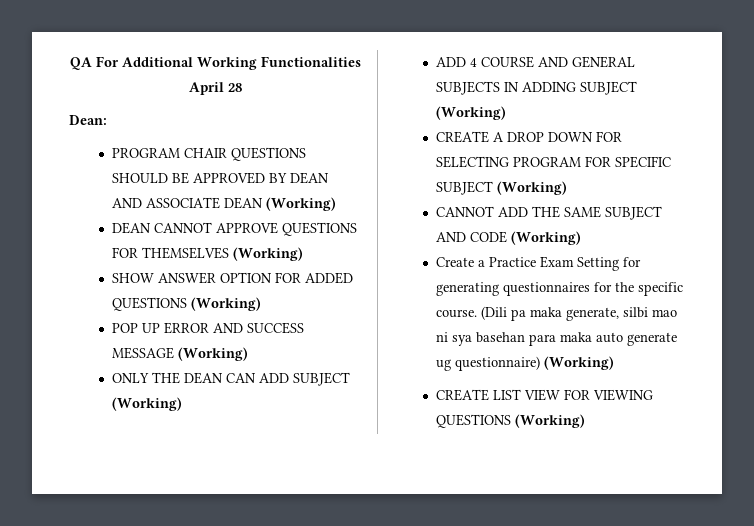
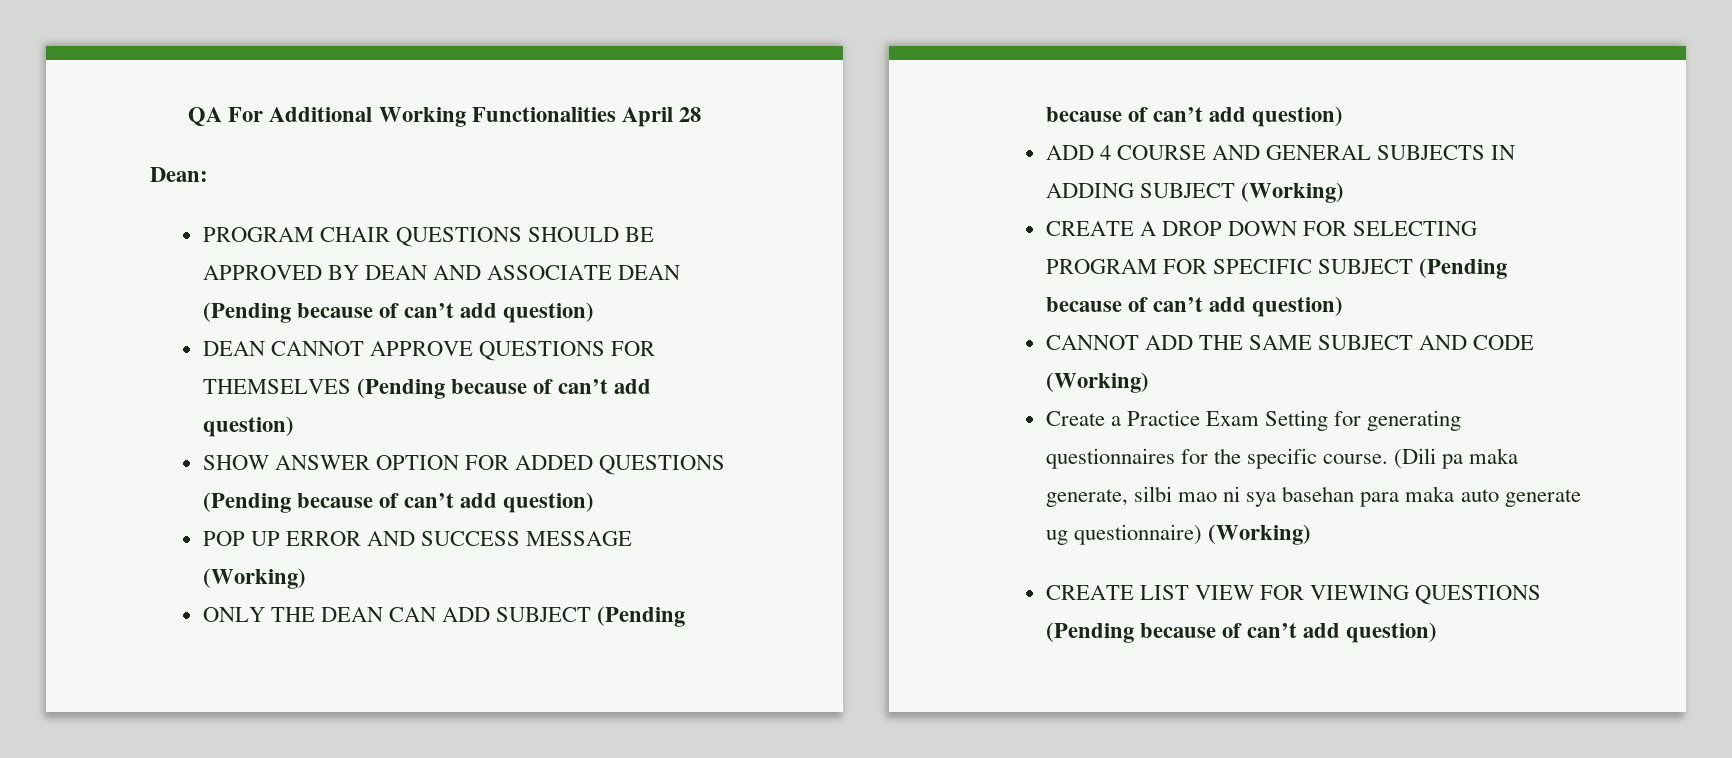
- PROGRAM CHAIR QUESTIONS SHOULD BE APPROVED BY DEAN AND ASSOCIATE DEAN (Working)
+ PROGRAM CHAIR QUESTIONS SHOULD BE APPROVED BY DEAN AND ASSOCIATE DEAN (Pending because of can’t add question)
- DEAN CANNOT APPROVE QUESTIONS FOR THEMSELVES (Working)
+ DEAN CANNOT APPROVE QUESTIONS FOR THEMSELVES (Pending because of can’t add question)
- SHOW ANSWER OPTION FOR ADDED QUESTIONS (Working)
+ SHOW ANSWER OPTION FOR ADDED QUESTIONS (Pending because of can’t add question)
- ONLY THE DEAN CAN ADD SUBJECT (Working)
+ ONLY THE DEAN CAN ADD SUBJECT (Pending because of can’t add question)
- CREATE A DROP DOWN FOR SELECTING PROGRAM FOR SPECIFIC SUBJECT (Working)
+ CREATE A DROP DOWN FOR SELECTING PROGRAM FOR SPECIFIC SUBJECT (Pending because of can’t add question)
- CREATE LIST VIEW FOR VIEWING QUESTIONS (Working)
+ CREATE LIST VIEW FOR VIEWING QUESTIONS (Pending because of can’t add question)

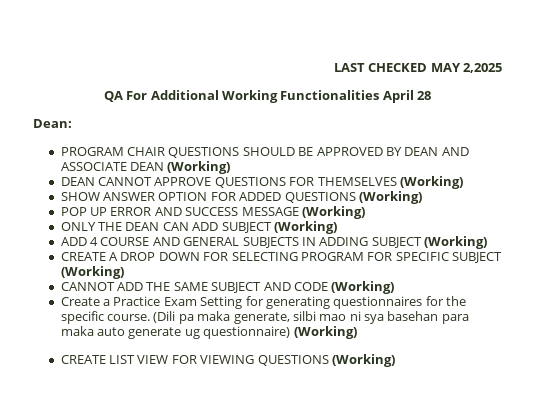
+ LAST CHECKED MAY 2,2025
- PROGRAM CHAIR QUESTIONS SHOULD BE APPROVED BY DEAN AND ASSOCIATE DEAN (Pending because of can’t add question)
+ PROGRAM CHAIR QUESTIONS SHOULD BE APPROVED BY DEAN AND ASSOCIATE DEAN (Working)
- DEAN CANNOT APPROVE QUESTIONS FOR THEMSELVES (Pending because of can’t add question)
+ DEAN CANNOT APPROVE QUESTIONS FOR THEMSELVES (Working)
- SHOW ANSWER OPTION FOR ADDED QUESTIONS (Pending because of can’t add question)
+ SHOW ANSWER OPTION FOR ADDED QUESTIONS (Working)
- ONLY THE DEAN CAN ADD SUBJECT (Pending because of can’t add question)
+ ONLY THE DEAN CAN ADD SUBJECT (Working)
- CREATE A DROP DOWN FOR SELECTING PROGRAM FOR SPECIFIC SUBJECT (Pending because of can’t add question)
+ CREATE A DROP DOWN FOR SELECTING PROGRAM FOR SPECIFIC SUBJECT (Working)
- CREATE LIST VIEW FOR VIEWING QUESTIONS (Pending because of can’t add question)
+ CREATE LIST VIEW FOR VIEWING QUESTIONS (Working)

